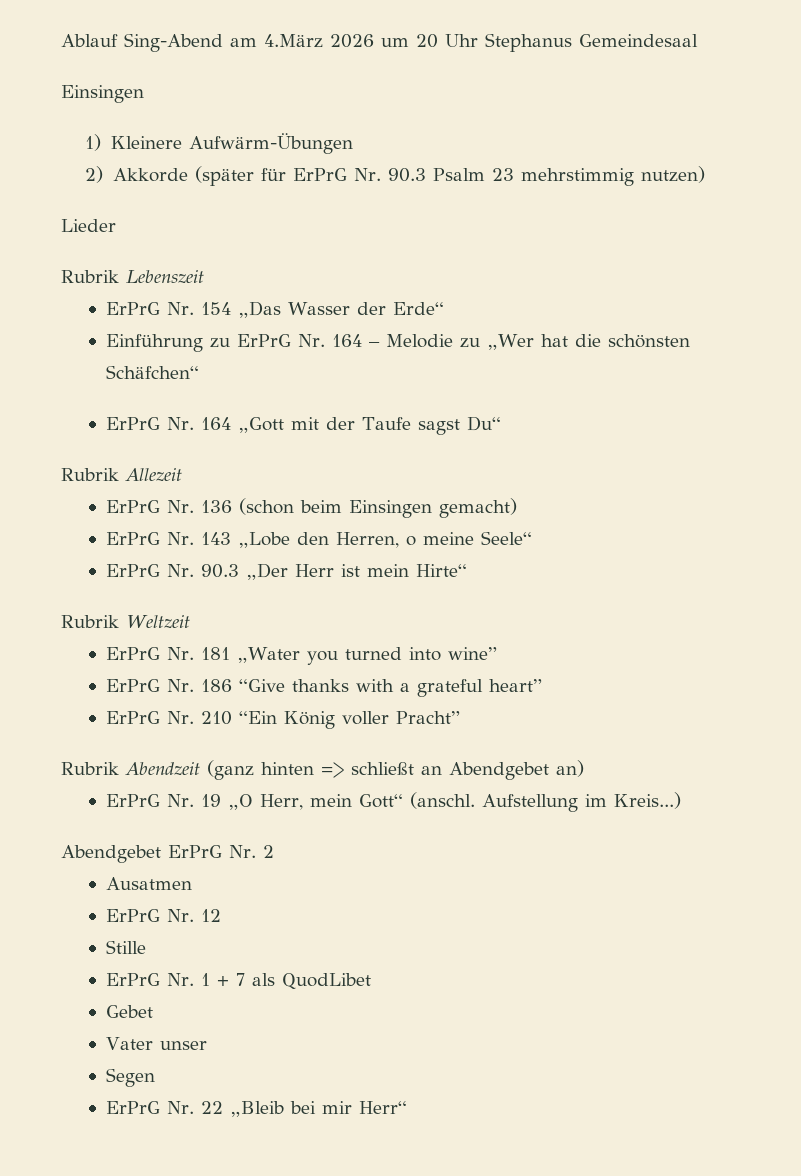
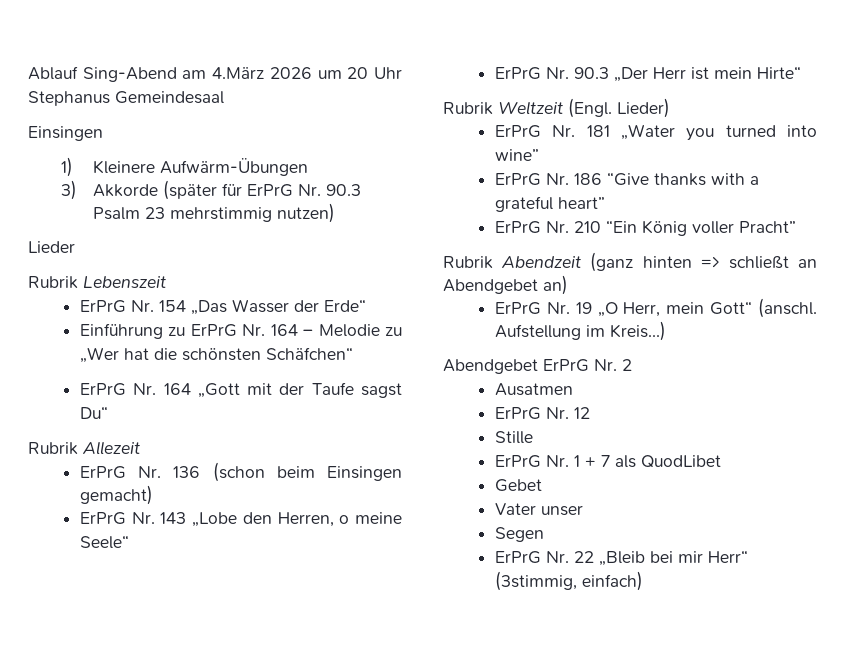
- 2) Akkorde (später für ErPrG Nr. 90.3 Psalm 23 mehrstimmig nutzen)
+ 3) Akkorde (später für ErPrG Nr. 90.3 Psalm 23 mehrstimmig nutzen)
- Rubrik Weltzeit
+ Rubrik Weltzeit (Engl. Lieder)
- ErPrG Nr. 22 „Bleib bei mir Herr“
+ ErPrG Nr. 22 „Bleib bei mir Herr“ (3stimmig, einfach)

